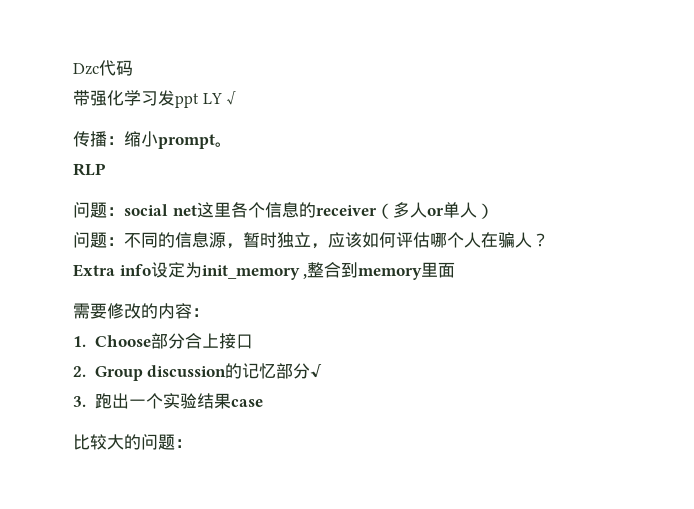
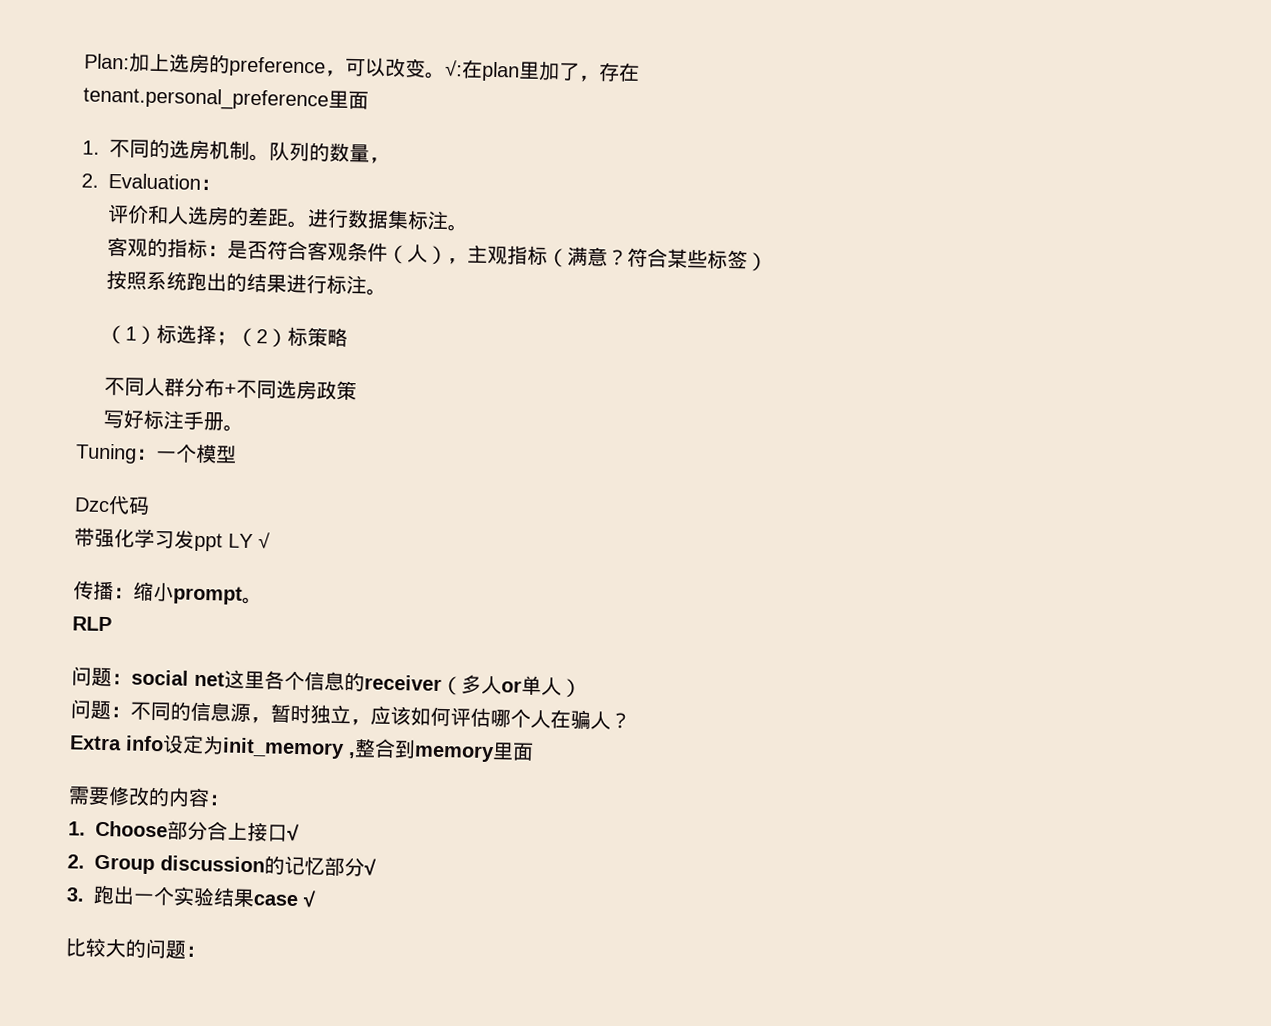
+ Plan:加上选房的preference，可以改变。√:在plan里加了，存在
+ tenant.personal_preference里面
+ 1.不同的选房机制。队列的数量，
+ 2. Evaluation：
+ 评价和人选房的差距。进行数据集标注。
+ 客观的指标：是否符合客观条件（人），主观指标（满意？符合某些标签）
+ 按照系统跑出的结果进行标注。
+ （1）标选择；（2）标策略
+ 不同人群分布+不同选房政策
+ 写好标注手册。
+ Tuning：一个模型
- 1. Choose部分合上接口
+ 1. Choose部分合上接口√
- 3.跑出一个实验结果case
+ 3.跑出一个实验结果case √

